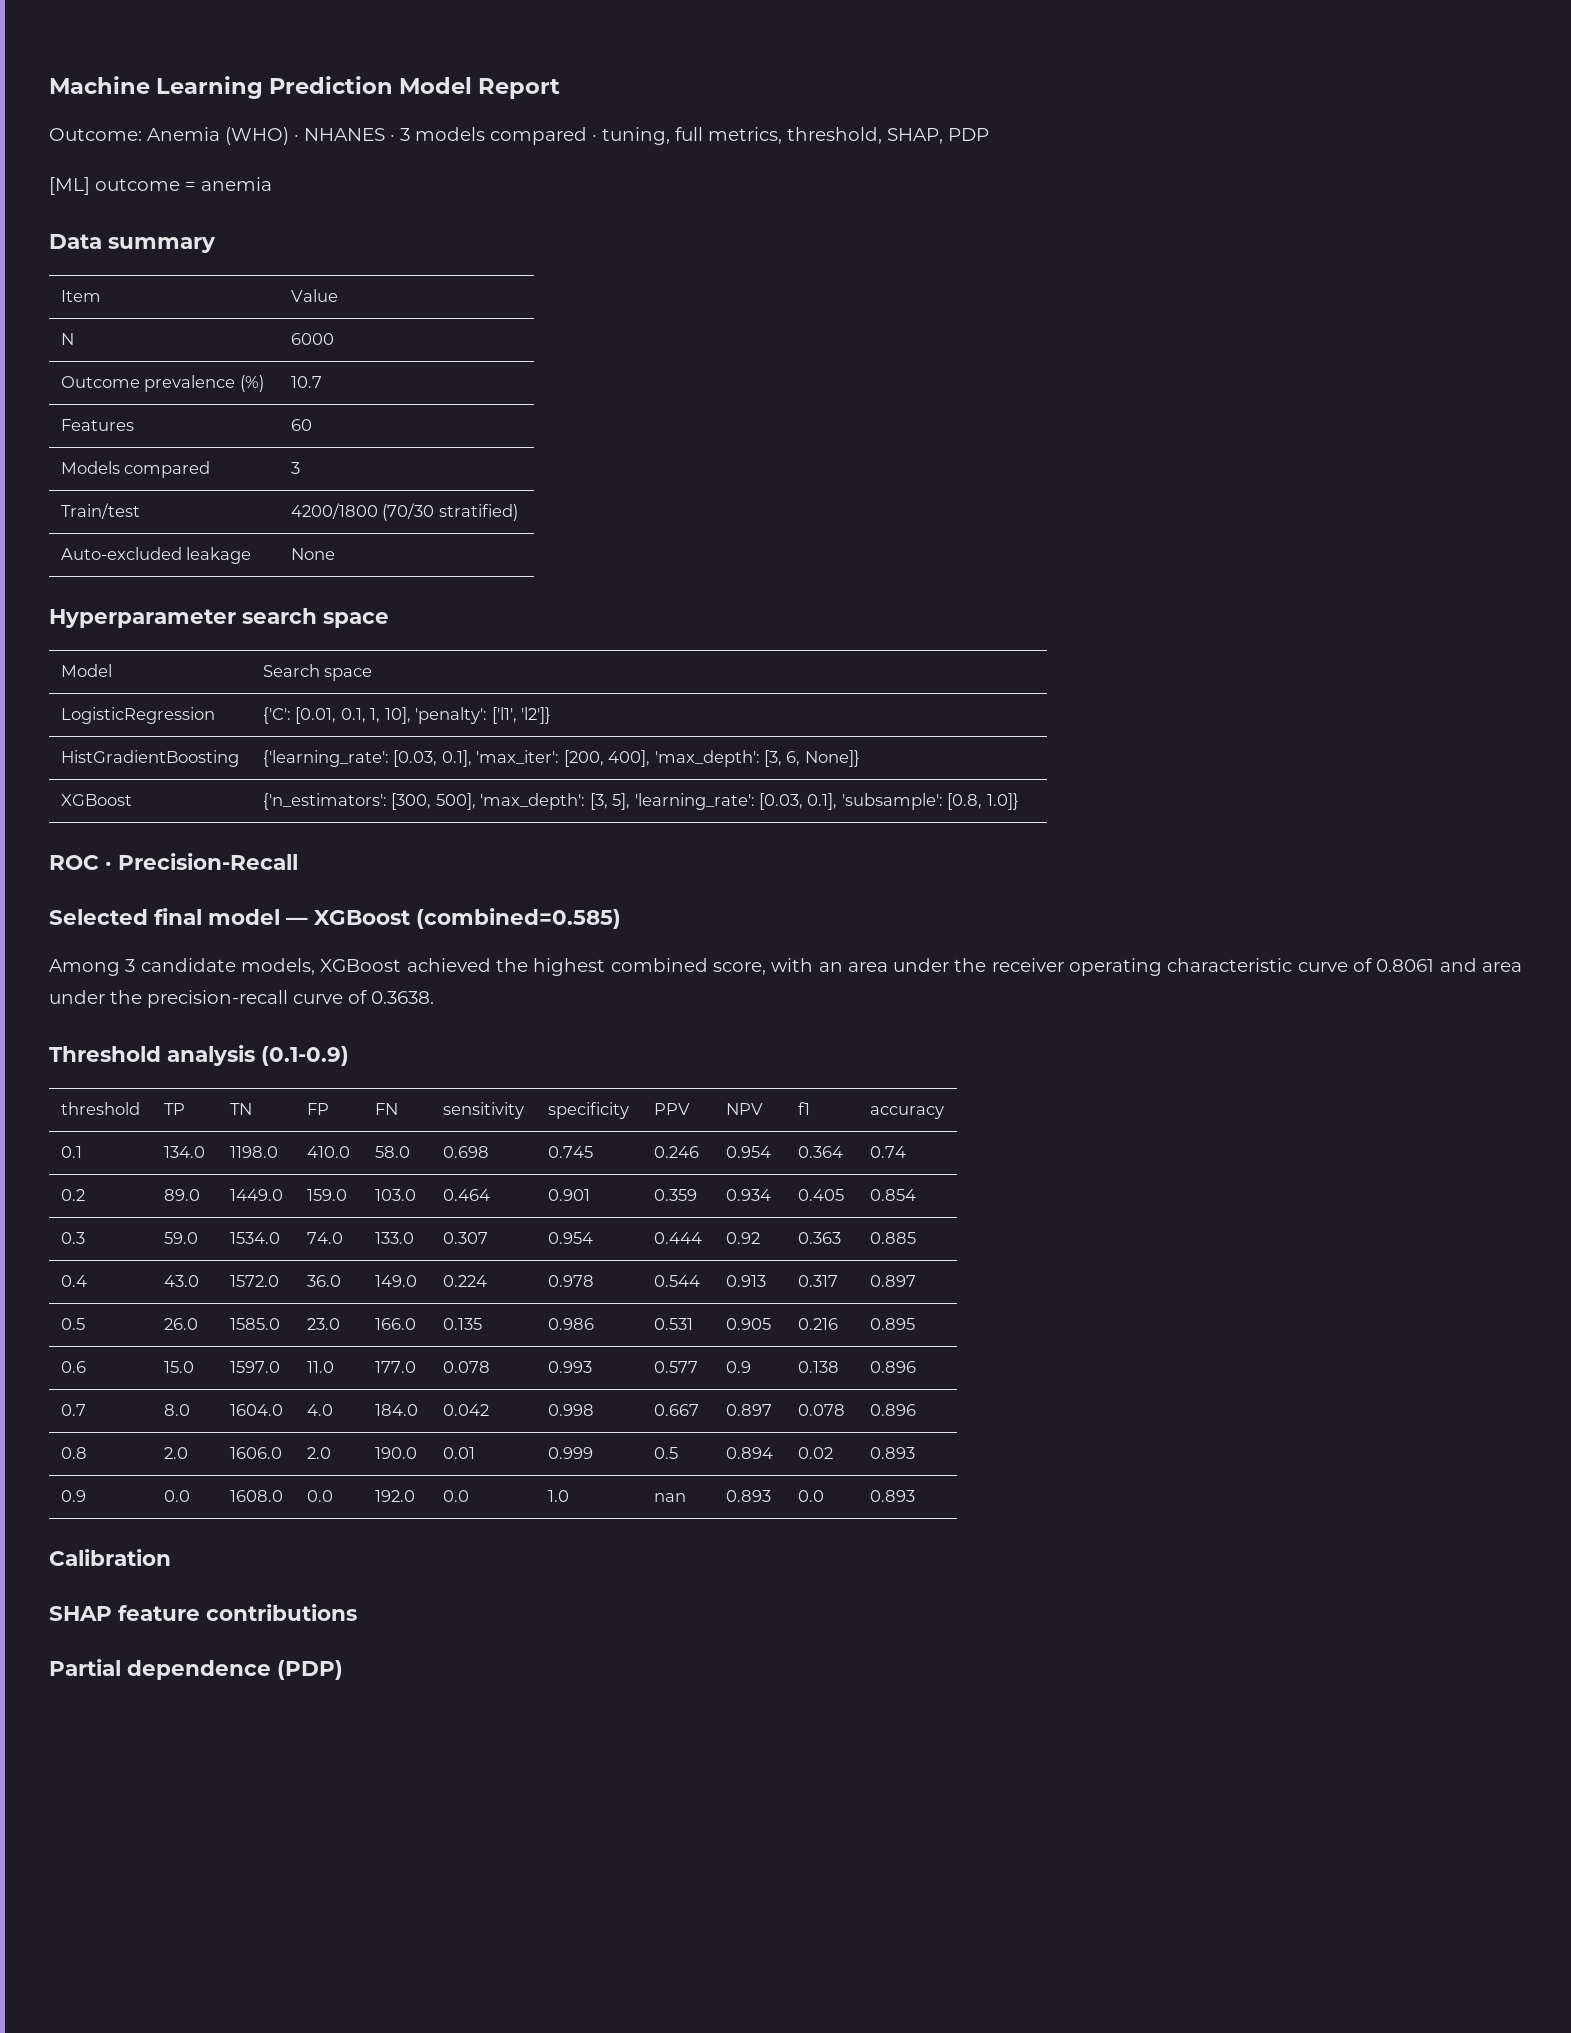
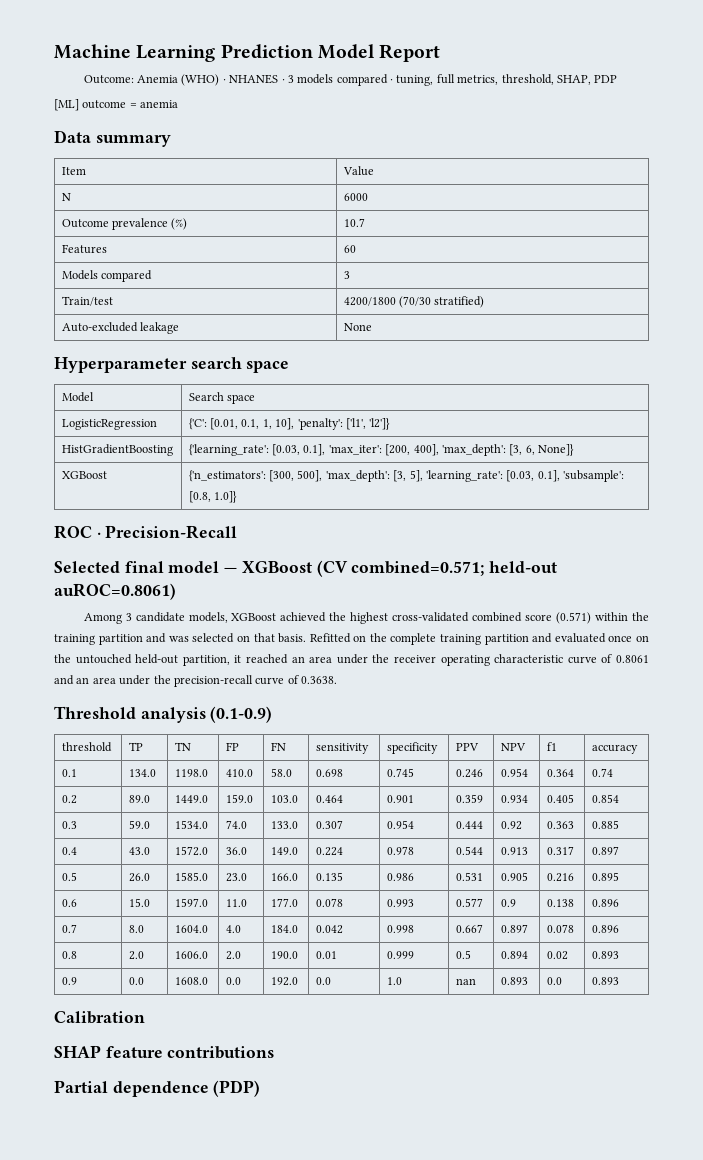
- Selected final model — XGBoost (combined=0.585)
+ Selected final model — XGBoost (CV combined=0.571; held-out auROC=0.8061)
- Among 3 candidate models, XGBoost achieved the highest combined score, with an area under the receiver operating characteristic curve of 0.8061 and area under the precision-recall curve of 0.3638.
+ Among 3 candidate models, XGBoost achieved the highest cross-validated combined score (0.571) within the training partition and was selected on that basis. Refitted on the complete training partition and evaluated once on the untouched held-out partition, it reached an area under the receiver operating characteristic curve of 0.8061 and an area under the precision-recall curve of 0.3638.

